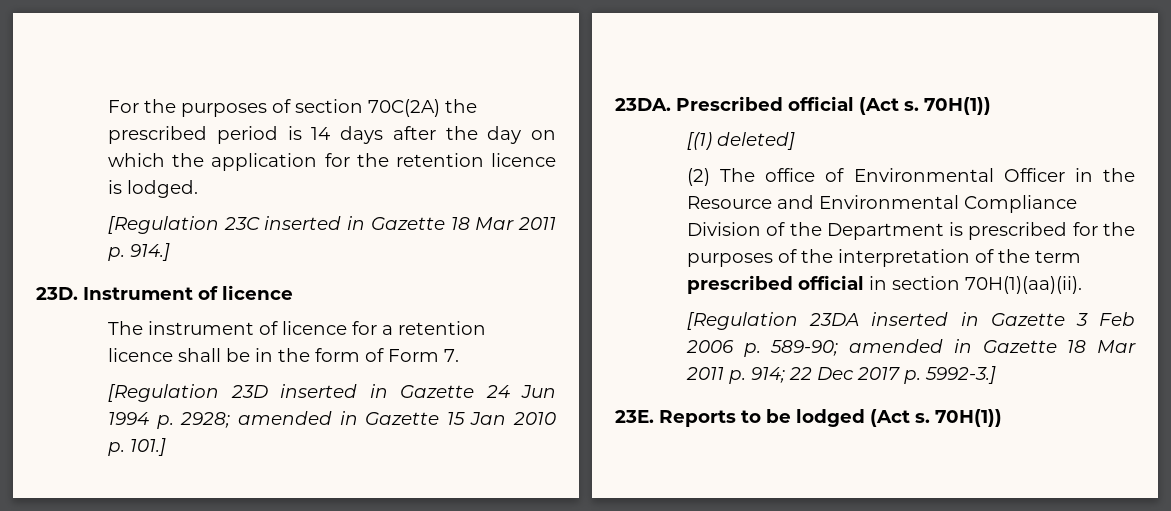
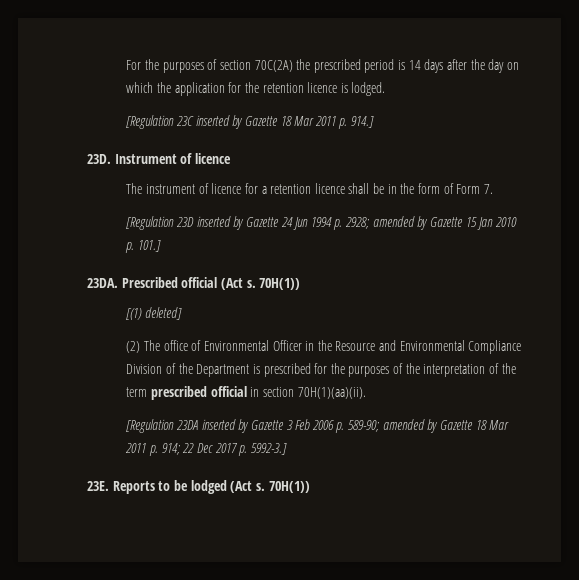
- [Regulation 23C inserted in Gazette 18 Mar 2011 p. 914.]
+ [Regulation 23C inserted by Gazette 18 Mar 2011 p. 914.]
- [Regulation 23D inserted in Gazette 24 Jun 1994 p. 2928; amended in Gazette 15 Jan 2010 p. 101.]
+ [Regulation 23D inserted by Gazette 24 Jun 1994 p. 2928; amended by Gazette 15 Jan 2010 p. 101.]
- [Regulation 23DA inserted in Gazette 3 Feb 2006 p. 589-90; amended in Gazette 18 Mar 2011 p. 914; 22 Dec 2017 p. 5992-3.]
+ [Regulation 23DA inserted by Gazette 3 Feb 2006 p. 589-90; amended by Gazette 18 Mar 2011 p. 914; 22 Dec 2017 p. 5992-3.]

